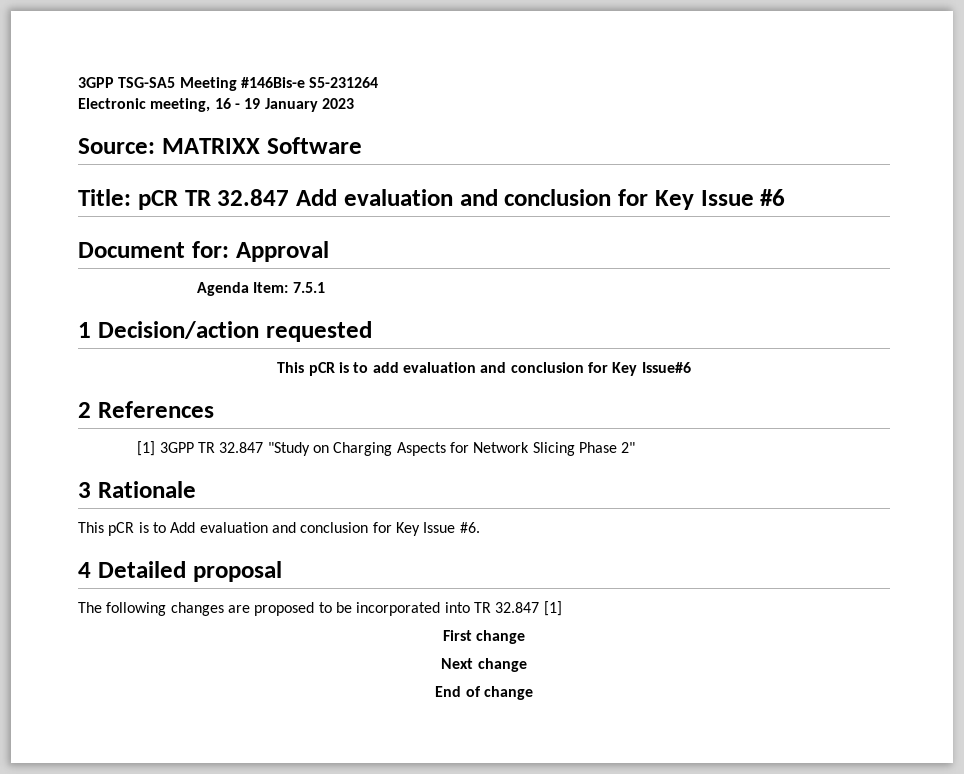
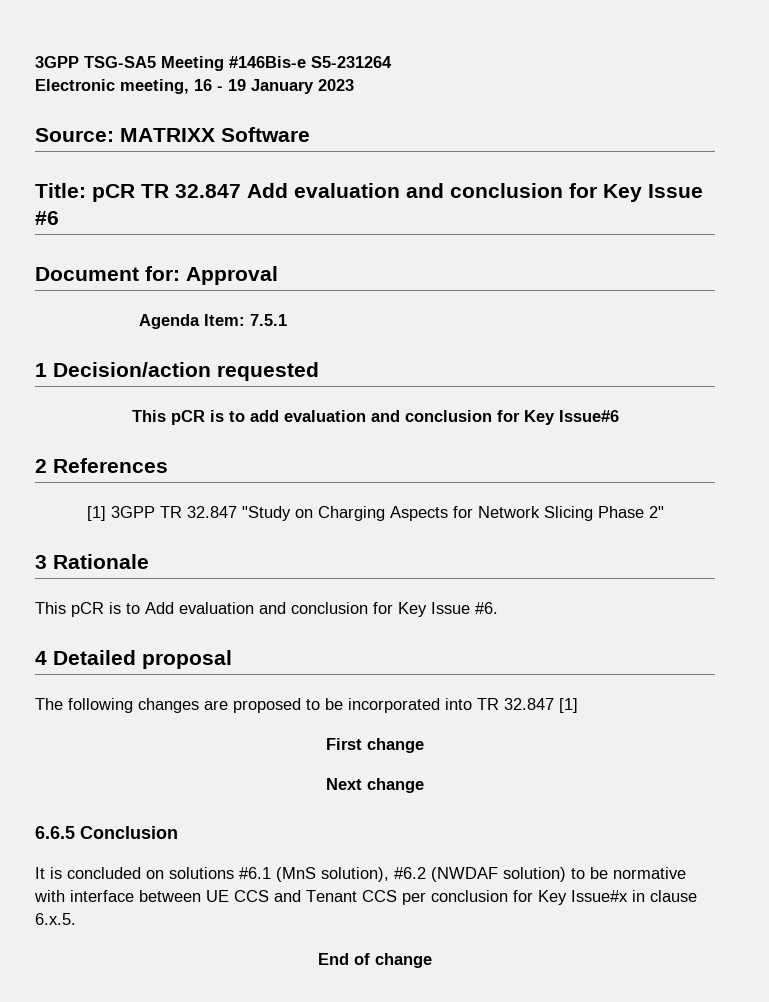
+ 6.6.5 Conclusion
+ It is concluded on solutions #6.1 (MnS solution), #6.2 (NWDAF solution) to be normative with interface between UE CCS and Tenant CCS per conclusion for Key Issue#x in clause 6.x.5.

